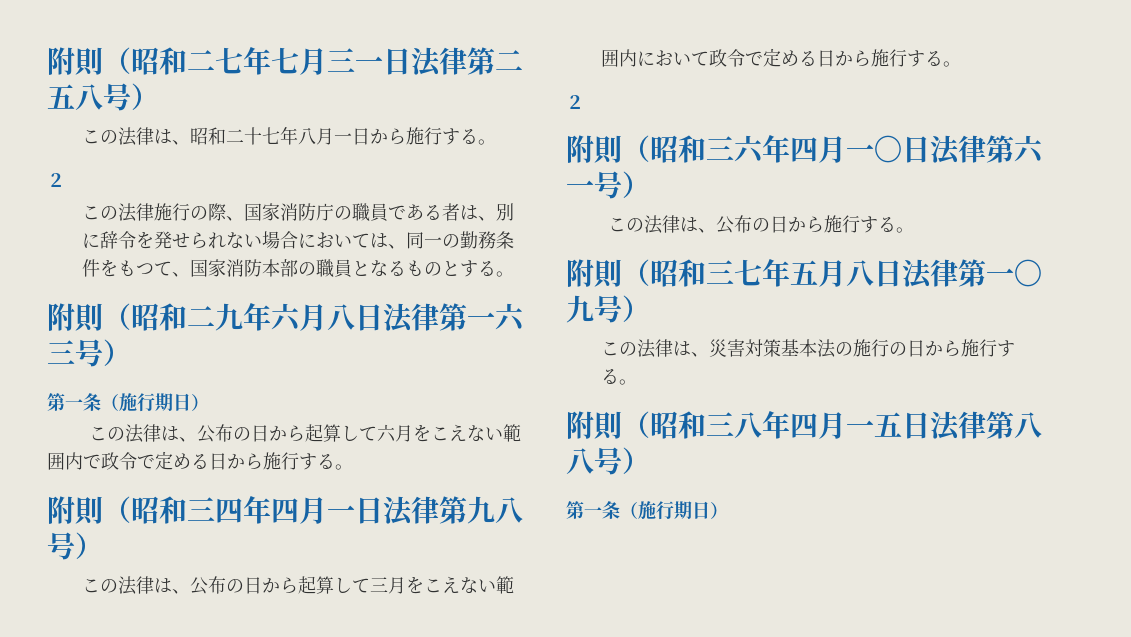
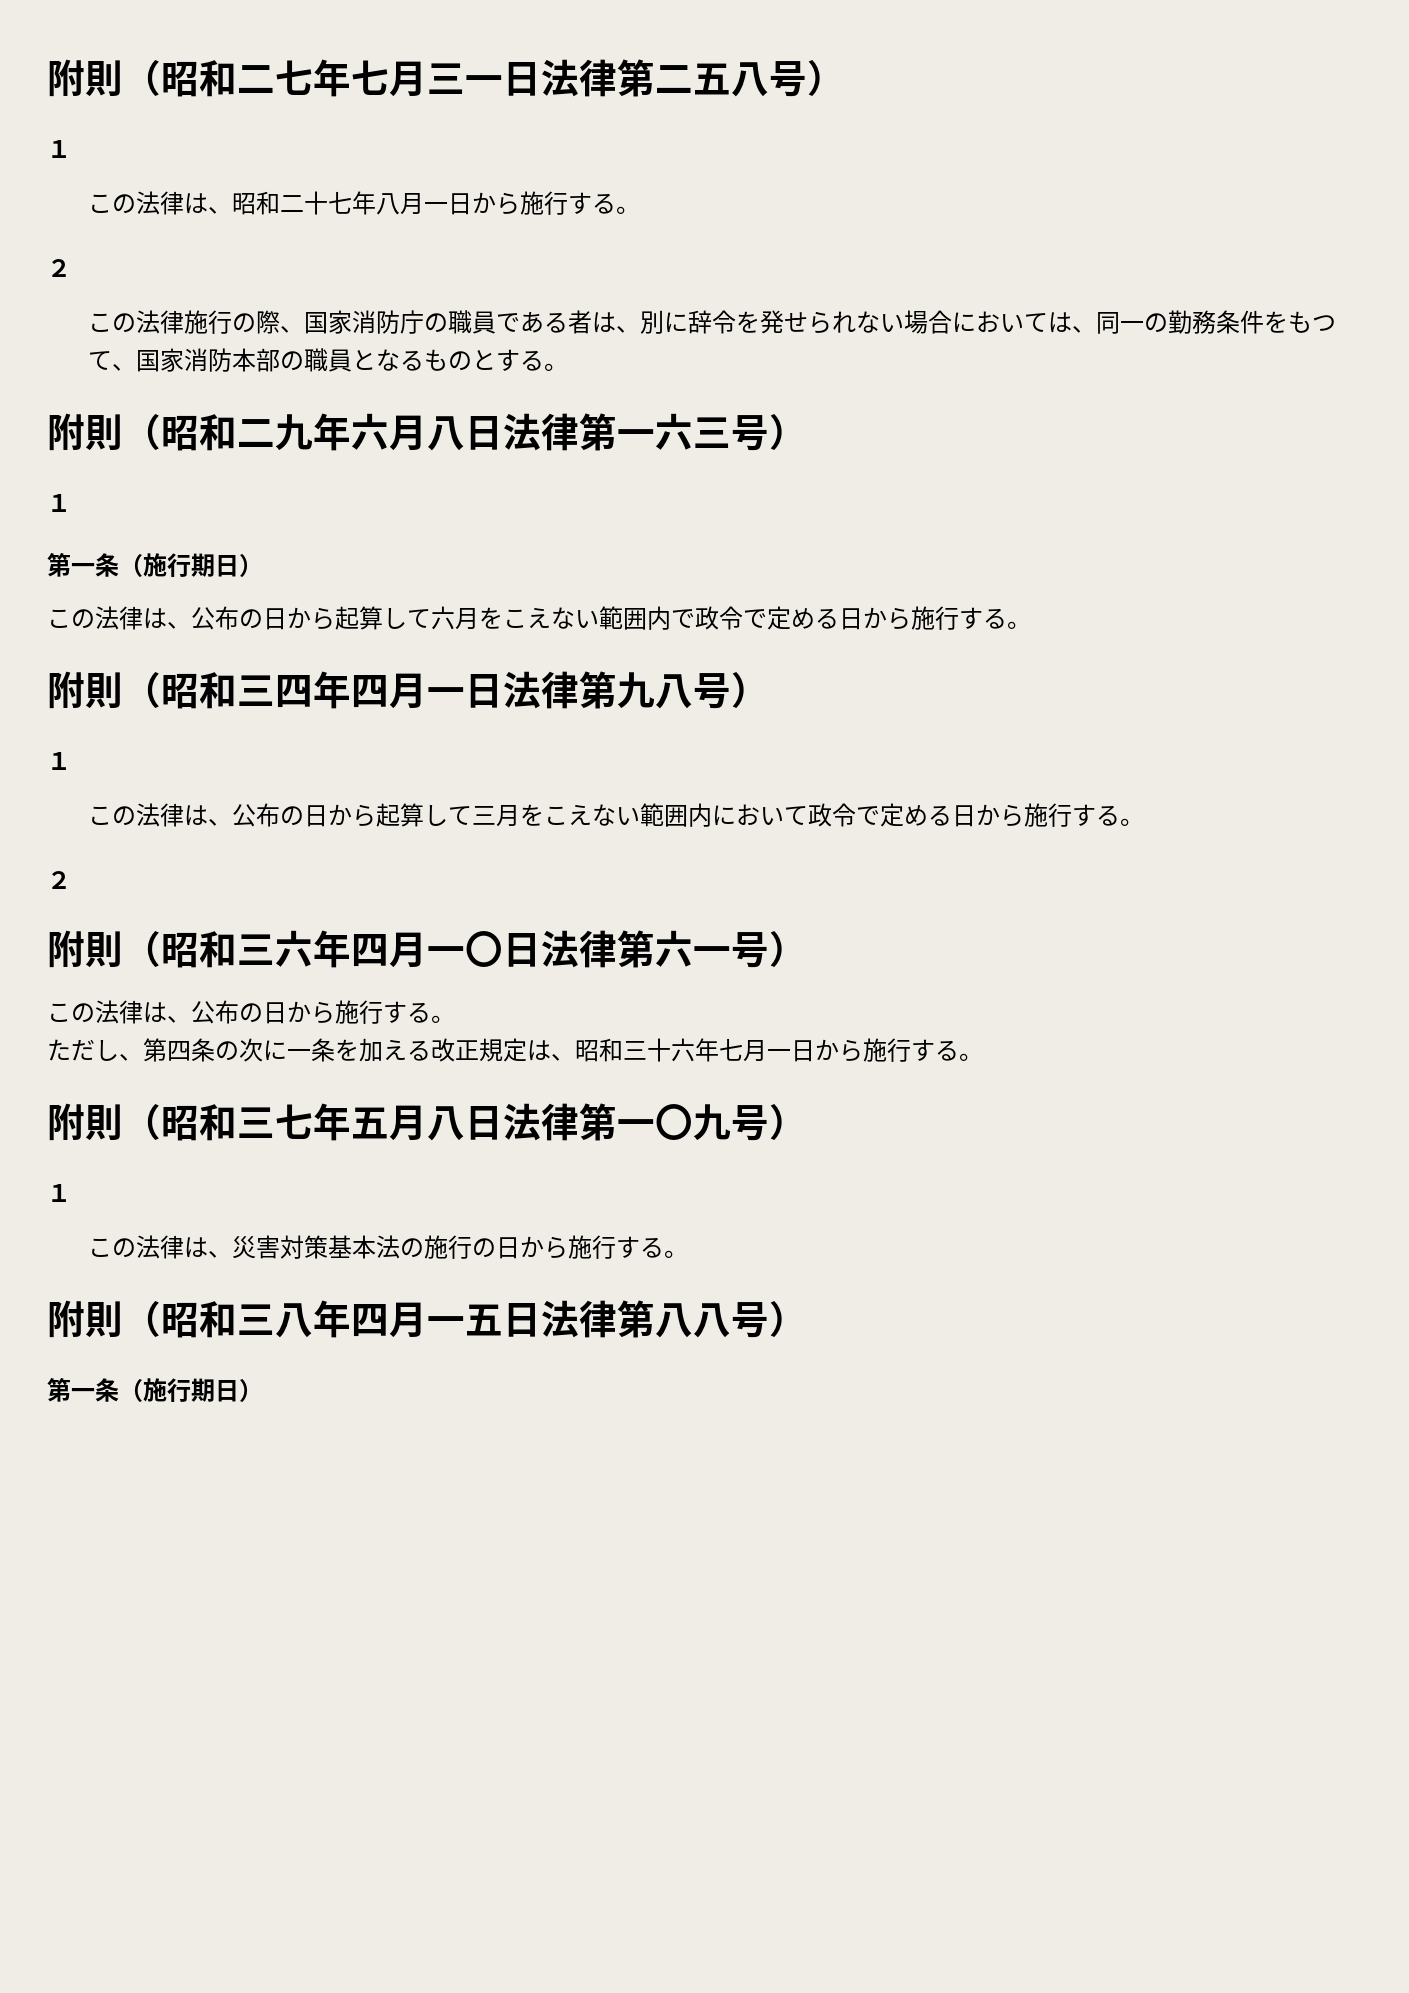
  附則（昭和二七年七月三一日法律第二五八号）
+ １
  附則（昭和二九年六月八日法律第一六三号）
+ １
  附則（昭和三四年四月一日法律第九八号）
+ １
+ ただし、第四条の次に一条を加える改正規定は、昭和三十六年七月一日から施行する。
  附則（昭和三七年五月八日法律第一〇九号）
+ １

